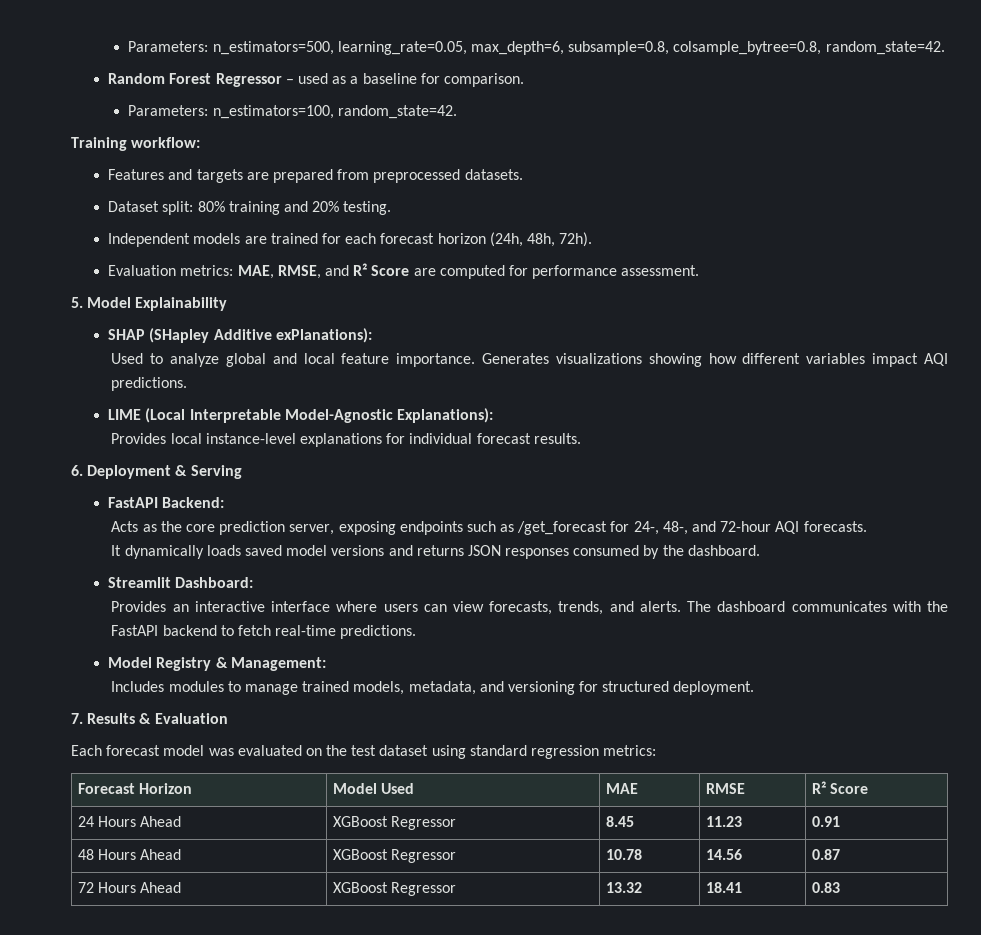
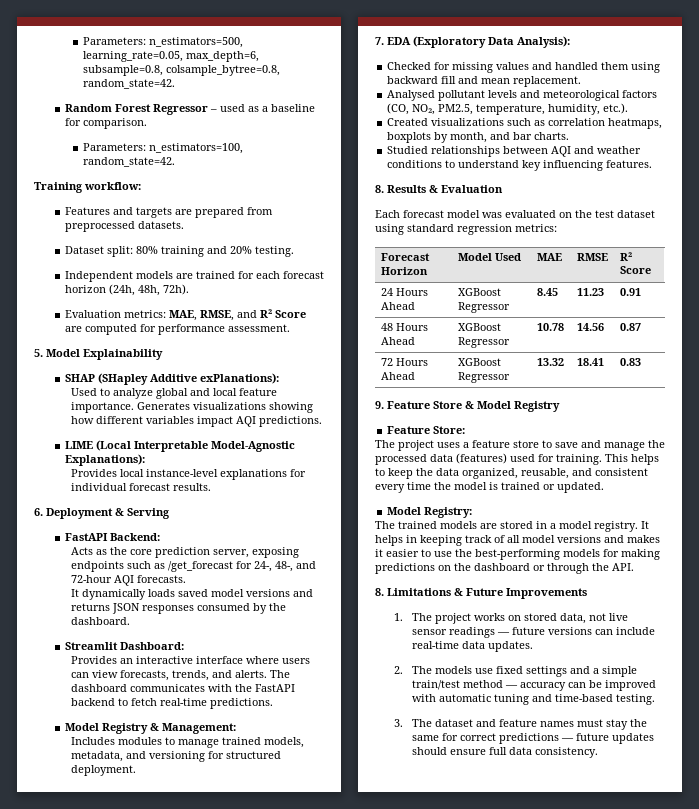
- 7. Results & Evaluation
+ 7. EDA (Exploratory Data Analysis):
+ Checked for missing values and handled them using backward fill and mean replacement.
+ Analysed pollutant levels and meteorological factors (CO, NO₂, PM2.5, temperature, humidity, etc.).
+ Created visualizations such as correlation heatmaps, boxplots by month, and bar charts.
+ Studied relationships between AQI and weather conditions to understand key influencing features.
+ 8. Results & Evaluation
+ 9. Feature Store & Model Registry
+ Feature Store:
+ The project uses a feature store to save and manage the processed data (features) used for training. This helps to keep the data organized, reusable, and consistent every time the model is trained or updated.
+ Model Registry:
+ The trained models are stored in a model registry. It helps in keeping track of all model versions and makes it easier to use the best-performing models for making predictions on the dashboard or through the API.
+ 8. Limitations & Future Improvements
+ 1. The project works on stored data, not live sensor readings — future versions can include real-time data updates.
+ 2. The models use fixed settings and a simple train/test method — accuracy can be improved with automatic tuning and time-based testing.
+ 3. The dataset and feature names must stay the same for correct predictions — future updates should ensure full data consistency.

